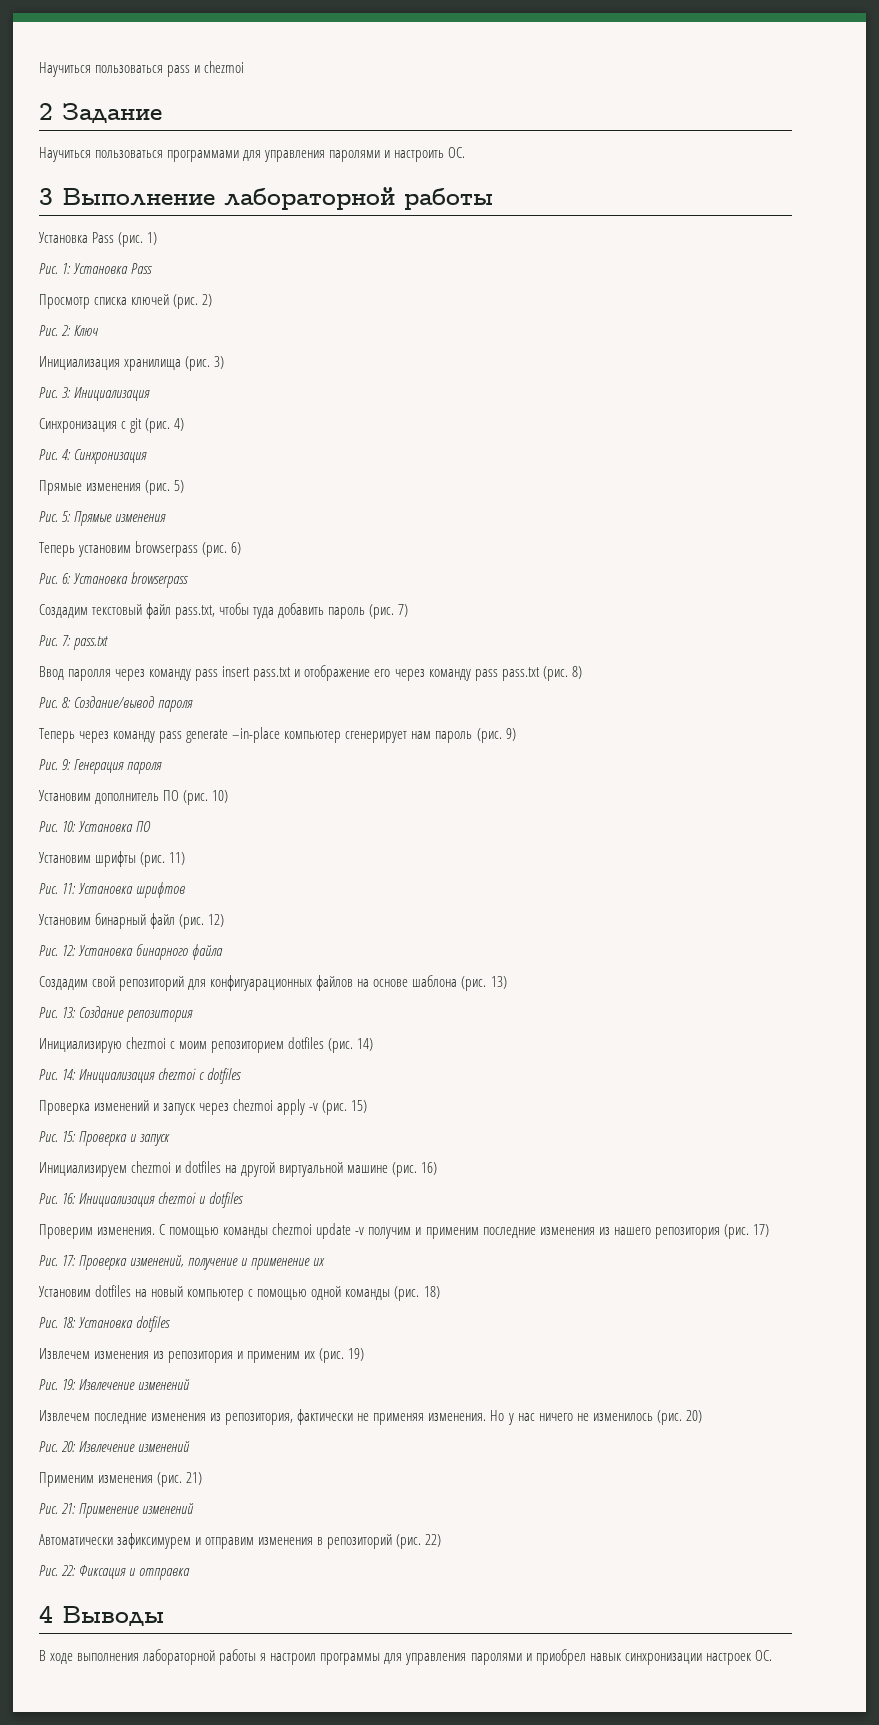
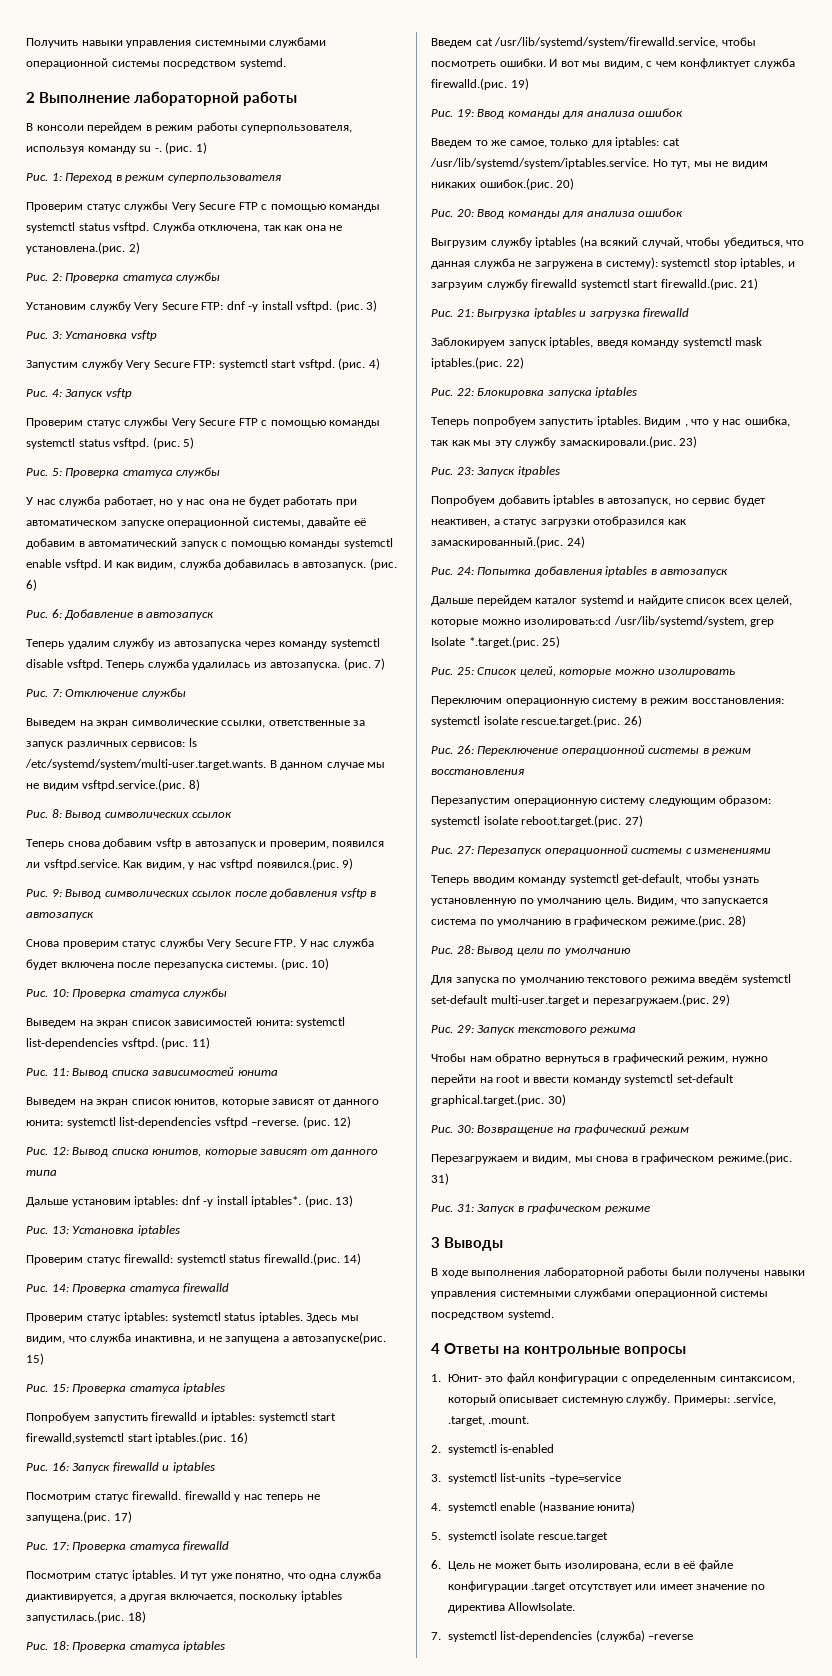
- Научиться пользоваться pass и chezmoi
- 2 Задание
- Научиться пользоваться программами для управления паролями и настроить OC.
- 3 Выполнение лабораторной работы
- Установка Pass (рис. 1)
- Рис. 1: Установка Pass
- Просмотр списка ключей (рис. 2)
- Рис. 2: Ключ
- Инициализация хранилища (рис. 3)
- Рис. 3: Инициализация
- Синхронизация с git (рис. 4)
- Рис. 4: Синхронизация
- Прямые изменения (рис. 5)
- Рис. 5: Прямые изменения
- Теперь установим browserpass (рис. 6)
- Рис. 6: Установка browserpass
- Создадим текстовый файл pass.txt, чтобы туда добавить пароль (рис. 7)
- Рис. 7: pass.txt
- Ввод паролля через команду pass insert pass.txt и отображение его через команду pass pass.txt (рис. 8)
- Рис. 8: Создание/вывод пароля
- Теперь через команду pass generate –in-place компьютер сгенерирует нам пароль (рис. 9)
- Рис. 9: Генерация пароля
- Установим дополнитель ПО (рис. 10)
- Рис. 10: Установка ПО
- Установим шрифты (рис. 11)
- Рис. 11: Установка шрифтов
- Установим бинарный файл (рис. 12)
- Рис. 12: Установка бинарного файла
- Создадим свой репозиторий для конфигуарационных файлов на основе шаблона (рис. 13)
- Рис. 13: Создание репозитория
- Инициализирую chezmoi с моим репозиторием dotfiles (рис. 14)
- Рис. 14: Инициализация chezmoi с dotfiles
- Проверка изменений и запуск через chezmoi apply -v (рис. 15)
- Рис. 15: Проверка и запуск
- Инициализируем chezmoi и dotfiles на другой виртуальной машине (рис. 16)
- Рис. 16: Инициализация chezmoi и dotfiles
- Проверим изменения. С помощью команды chezmoi update -v получим и применим последние изменения из нашего репозитория (рис. 17)
- Рис. 17: Проверка изменений, получение и применение их
- Установим dotfiles на новый компьютер с помощью одной команды (рис. 18)
- Рис. 18: Установка dotfiles
- Извлечем изменения из репозитория и применим их (рис. 19)
- Рис. 19: Извлечение изменений
- Извлечем последние изменения из репозитория, фактически не применяя изменения. Но у нас ничего не изменилось (рис. 20)
- Рис. 20: Извлечение изменений
- Применим изменения (рис. 21)
- Рис. 21: Применение изменений
- Автоматически зафиксимурем и отправим изменения в репозиторий (рис. 22)
- Рис. 22: Фиксация и отправка
- 4 Выводы
+ Получить навыки управления системными службами операционной системы посредством systemd.
+ 2 Выполнение лабораторной работы
+ В консоли перейдем в режим работы суперпользователя, используя команду su -. (рис. 1)
+ Рис. 1: Переход в режим суперпользователя
+ Проверим статус службы Very Secure FTP с помощью команды systemctl status vsftpd. Служба отключена, так как она не установлена.(рис. 2)
+ Рис. 2: Проверка статуса службы
+ Установим службу Very Secure FTP: dnf -y install vsftpd. (рис. 3)
+ Рис. 3: Установка vsftp
+ Запустим службу Very Secure FTP: systemctl start vsftpd. (рис. 4)
+ Рис. 4: Запуск vsftp
+ Проверим статус службы Very Secure FTP с помощью команды systemctl status vsftpd. (рис. 5)
+ Рис. 5: Проверка статуса службы
+ У нас служба работает, но у нас она не будет работать при автоматическом запуске операционной системы, давайте её добавим в автоматический запуск с помощью команды systemctl enable vsftpd. И как видим, служба добавилась в автозапуск. (рис. 6)
+ Рис. 6: Добавление в автозапуск
+ Теперь удалим службу из автозапуска через команду systemctl disable vsftpd. Теперь служба удалилась из автозапуска. (рис. 7)
+ Рис. 7: Отключение службы
+ Выведем на экран символические ссылки, ответственные за запуск различных сервисов: ls /etc/systemd/system/multi-user.target.wants. В данном случае мы не видим vsftpd.service.(рис. 8)
+ Рис. 8: Вывод символических ссылок
+ Теперь снова добавим vsftp в автозапуск и проверим, появился ли vsftpd.service. Как видим, у нас vsftpd появился.(рис. 9)
+ Рис. 9: Вывод символических ссылок после добавления vsftp в автозапуск
+ Снова проверим статус службы Very Secure FTP. У нас служба будет включена после перезапуска системы. (рис. 10)
+ Рис. 10: Проверка статуса службы
+ Выведем на экран список зависимостей юнита: systemctl list-dependencies vsftpd. (рис. 11)
+ Рис. 11: Вывод списка зависимостей юнита
+ Выведем на экран список юнитов, которые зависят от данного юнита: systemctl list-dependencies vsftpd –reverse. (рис. 12)
+ Рис. 12: Вывод списка юнитов, которые зависят от данного типа
+ Дальше установим iptables: dnf -y install iptables*. (рис. 13)
+ Рис. 13: Установка iptables
+ Проверим статус firewalld: systemctl status firewalld.(рис. 14)
+ Рис. 14: Проверка статуса firewalld
+ Проверим статус iptables: systemctl status iptables. Здесь мы видим, что служба инактивна, и не запущена а автозапуске(рис. 15)
+ Рис. 15: Проверка статуса iptables
+ Попробуем запустить firewalld и iptables: systemctl start firewalld,systemctl start iptables.(рис. 16)
+ Рис. 16: Запуск firewalld и iptables
+ Посмотрим статус firewalld. firewalld у нас теперь не запущена.(рис. 17)
+ Рис. 17: Проверка статуса firewalld
+ Посмотрим статус iptables. И тут уже понятно, что одна служба диактивируется, а другая включается, поскольку iptables запустилась.(рис. 18)
+ Рис. 18: Проверка статуса iptables
+ Введем cat /usr/lib/systemd/system/firewalld.service, чтобы посмотреть ошибки. И вот мы видим, с чем конфликтует служба firewalld.(рис. 19)
+ Рис. 19: Ввод команды для анализа ошибок
+ Введем то же самое, только для iptables: cat /usr/lib/systemd/system/iptables.service. Но тут, мы не видим никаких ошибок.(рис. 20)
+ Рис. 20: Ввод команды для анализа ошибок
+ Выгрузим службу iptables (на всякий случай, чтобы убедиться, что данная служба не загружена в систему): systemctl stop iptables, и загрзуим службу firewalld systemctl start firewalld.(рис. 21)
+ Рис. 21: Выгрузка iptables и загрузка firewalld
+ Заблокируем запуск iptables, введя команду systemctl mask iptables.(рис. 22)
+ Рис. 22: Блокировка запуска iptables
+ Теперь попробуем запустить iptables. Видим , что у нас ошибка, так как мы эту службу замаскировали.(рис. 23)
+ Рис. 23: Запуск itpables
+ Попробуем добавить iptables в автозапуск, но сервис будет неактивен, а статус загрузки отобразился как замаскированный.(рис. 24)
+ Рис. 24: Попытка добавления iptables в автозапуск
+ Дальше перейдем каталог systemd и найдите список всех целей, которые можно изолировать:cd /usr/lib/systemd/system, grep Isolate *.target.(рис. 25)
+ Рис. 25: Список целей, которые можно изолировать
+ Переключим операционную систему в режим восстановления: systemctl isolate rescue.target.(рис. 26)
+ Рис. 26: Переключение операционной системы в режим восстановления
+ Перезапустим операционную систему следующим образом: systemctl isolate reboot.target.(рис. 27)
+ Рис. 27: Перезапуск операционной системы с изменениями
+ Теперь вводим команду systemctl get-default, чтобы узнать установленную по умолчанию цель. Видим, что запускается система по умолчанию в графическом режиме.(рис. 28)
+ Рис. 28: Вывод цели по умолчанию
+ Для запуска по умолчанию текстового режима введём systemctl set-default multi-user.target и перезагружаем.(рис. 29)
+ Рис. 29: Запуск текстового режима
+ Чтобы нам обратно вернуться в графический режим, нужно перейти на root и ввести команду systemctl set-default graphical.target.(рис. 30)
+ Рис. 30: Возвращение на графический режим
+ Перезагружаем и видим, мы снова в графическом режиме.(рис. 31)
+ Рис. 31: Запуск в графическом режиме
+ 3 Выводы
- В ходе выполнения лабораторной работы я настроил программы для управления паролями и приобрел навык синхронизации настроек OC.
+ В ходе выполнения лабораторной работы были получены навыки управления системными службами операционной системы посредством systemd.
+ 4 Ответы на контрольные вопросы
+ 1. Юнит- это файл конфигурации с определенным синтаксисом, который описывает системную службу. Примеры: .service, .target, .mount.
+ 2. systemctl is-enabled
+ 3. systemctl list-units –type=service
+ 4. systemctl enable (название юнита)
+ 5. systemctl isolate rescue.target
+ 6. Цель не может быть изолирована, если в её файле конфигурации .target отсутствует или имеет значение no директива AllowIsolate.
+ 7. systemctl list-dependencies (служба) –reverse

